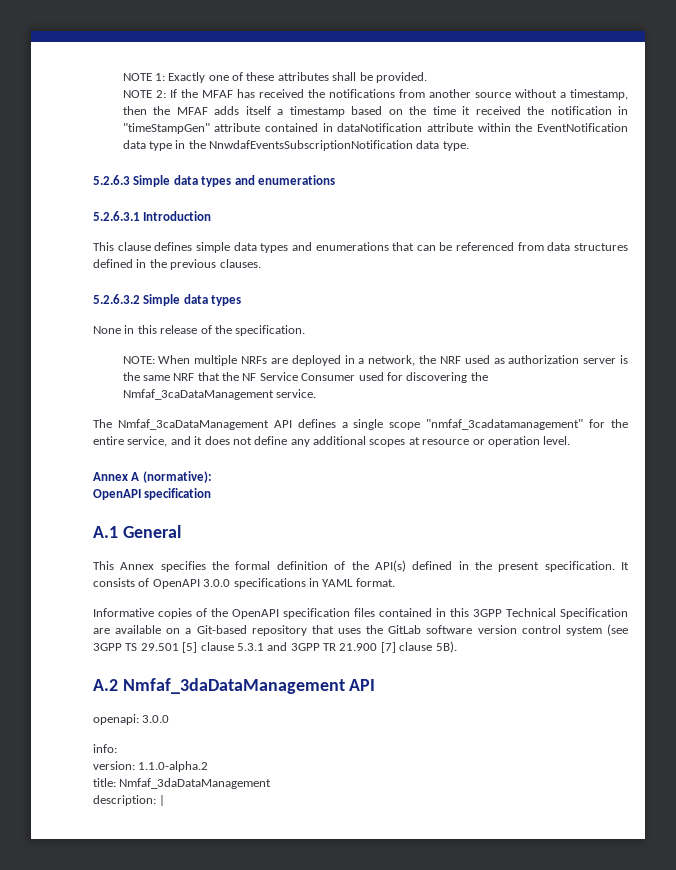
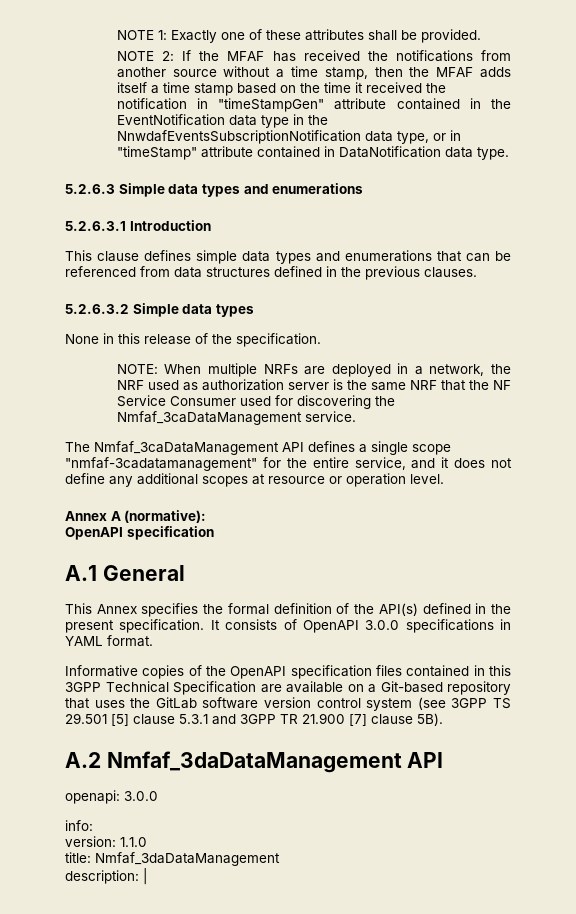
- NOTE 2: If the MFAF has received the notifications from another source without a timestamp, then the MFAF adds itself a timestamp based on the time it received the notification in "timeStampGen" attribute contained in dataNotification attribute within the EventNotification data type in the NnwdafEventsSubscriptionNotification data type.
+ NOTE 2: If the MFAF has received the notifications from another source without a time stamp, then the MFAF adds itself a time stamp based on the time it received the notification in "timeStampGen" attribute contained in the EventNotification data type in the NnwdafEventsSubscriptionNotification data type, or in "timeStamp" attribute contained in DataNotification data type.
- The Nmfaf_3caDataManagement API defines a single scope "nmfaf_3cadatamanagement" for the entire service, and it does not define any additional scopes at resource or operation level.
+ The Nmfaf_3caDataManagement API defines a single scope "nmfaf-3cadatamanagement" for the entire service, and it does not define any additional scopes at resource or operation level.
- version: 1.1.0-alpha.2
+ version: 1.1.0

